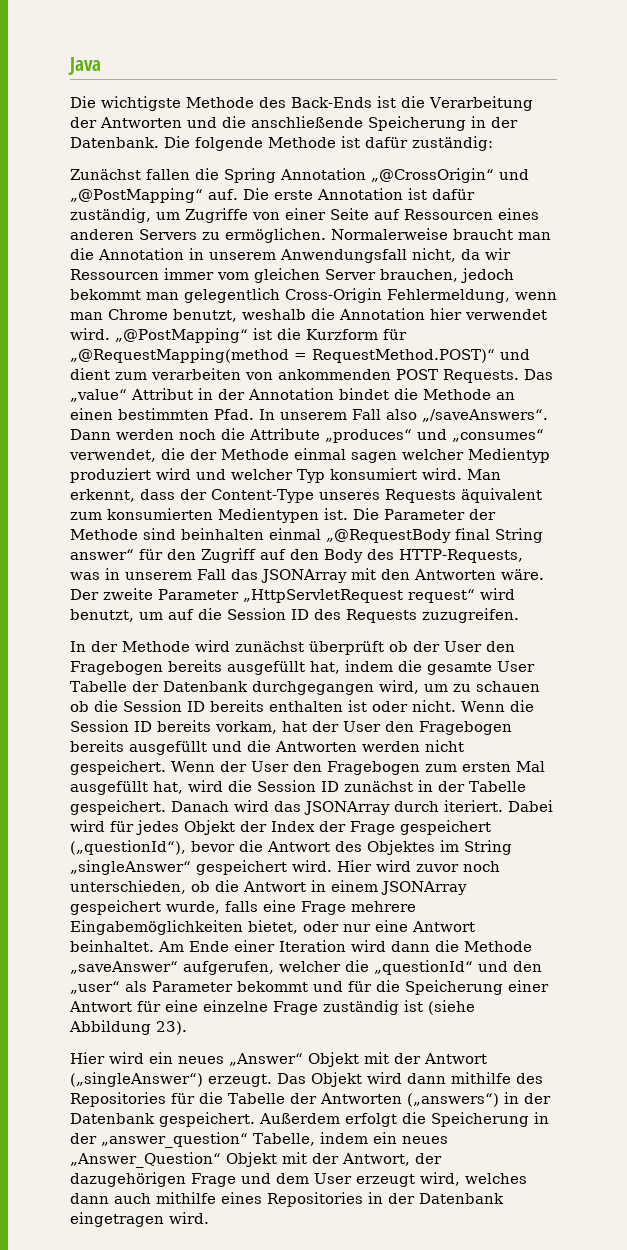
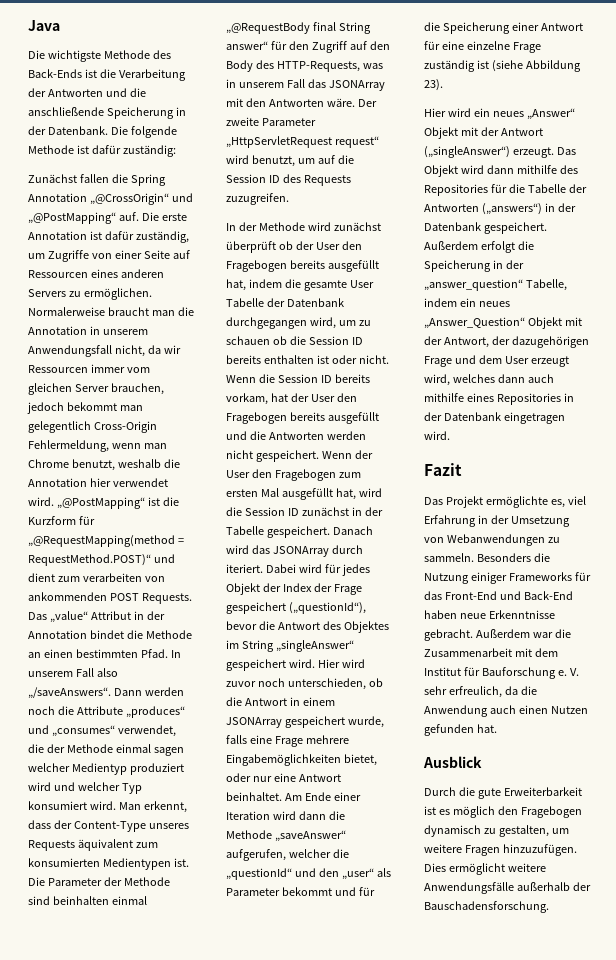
+ Fazit
+ Das Projekt ermöglichte es, viel Erfahrung in der Umsetzung von Webanwendungen zu sammeln. Besonders die Nutzung einiger Frameworks für das Front-End und Back-End haben neue Erkenntnisse gebracht. Außerdem war die Zusammenarbeit mit dem Institut für Bauforschung e. V. sehr erfreulich, da die Anwendung auch einen Nutzen gefunden hat.
+ Ausblick
+ Durch die gute Erweiterbarkeit ist es möglich den Fragebogen dynamisch zu gestalten, um weitere Fragen hinzuzufügen. Dies ermöglicht weitere Anwendungsfälle außerhalb der Bauschadensforschung.

